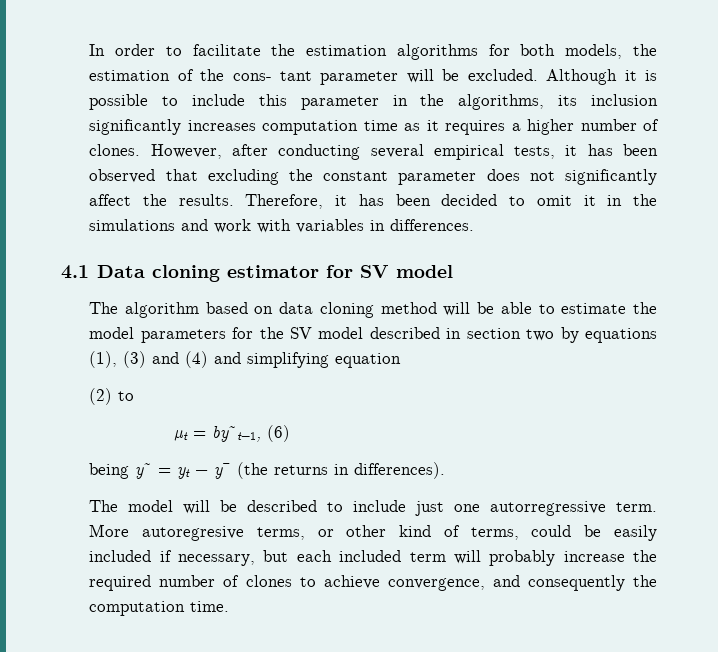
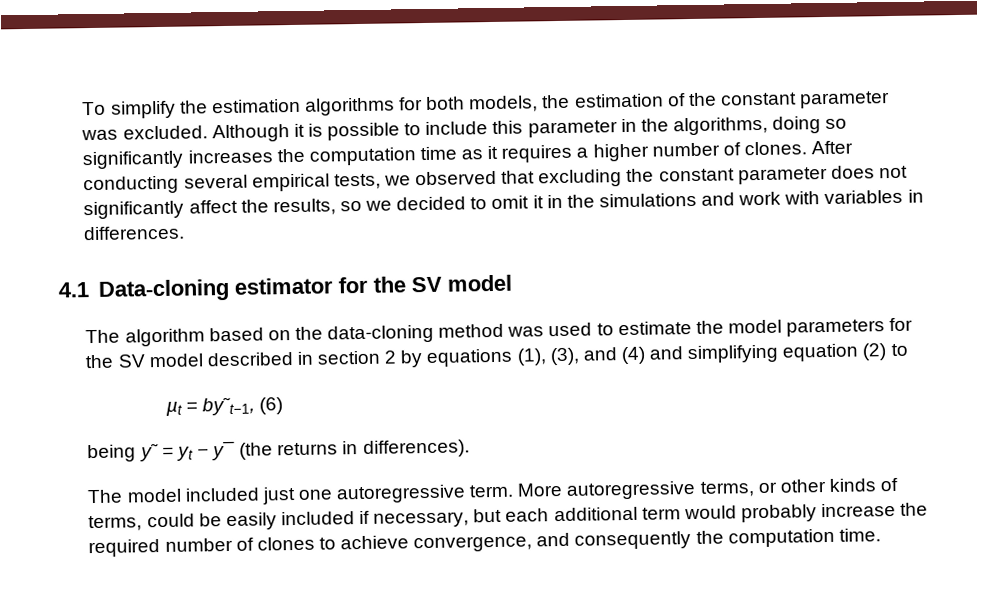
- In order to facilitate the estimation algorithms for both models, the estimation of the cons- tant parameter will be excluded.
+ To simplify the estimation algorithms for both models, the estimation of the constant parameter was excluded.
- Although it is possible to include this parameter in the algorithms, its inclusion significantly increases computation time as it requires a higher number of clones.
+ Although it is possible to include this parameter in the algorithms, doing so significantly increases the computation time as it requires a higher number of clones.
- However, after conducting several empirical tests, it has been observed that excluding the constant parameter does not significantly affect the results. Therefore, it has been decided to omit it in the simulations and work with variables in differences.
+ After conducting several empirical tests, we observed that excluding the constant parameter does not significantly affect the results, so we decided to omit it in the simulations and work with variables in differences.
- 4.1 Data cloning estimator for SV model
+ 4.1 Data-cloning estimator for the SV model
- The algorithm based on data cloning method will be able to estimate the model parameters for the SV model described in section two by equations (1), (3) and (4) and simplifying equation
- (2) to
+ The algorithm based on the data-cloning method was used to estimate the model parameters for the SV model described in section 2 by equations (1), (3), and (4) and simplifying equation (2) to
- The model will be described to include just one autorregressive term.
+ The model included just one autoregressive term.
- More autoregresive terms, or other kind of terms, could be easily included if necessary, but each included term will probably increase the required number of clones to achieve convergence, and consequently the computation time.
+ More autoregressive terms, or other kinds of terms, could be easily included if necessary, but each additional term would probably increase the required number of clones to achieve convergence, and consequently the computation time.

